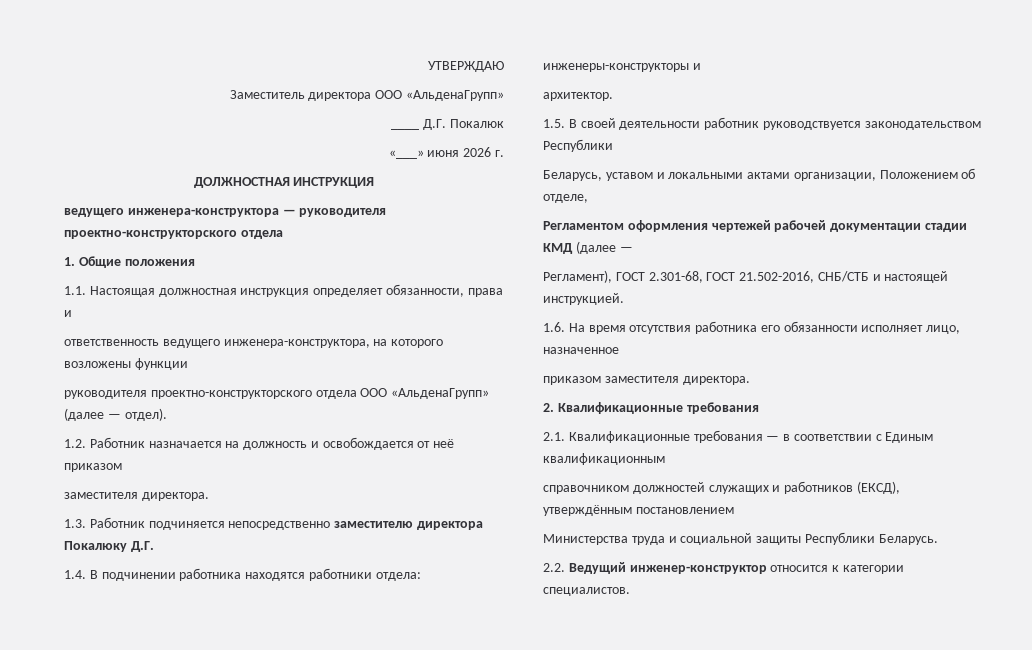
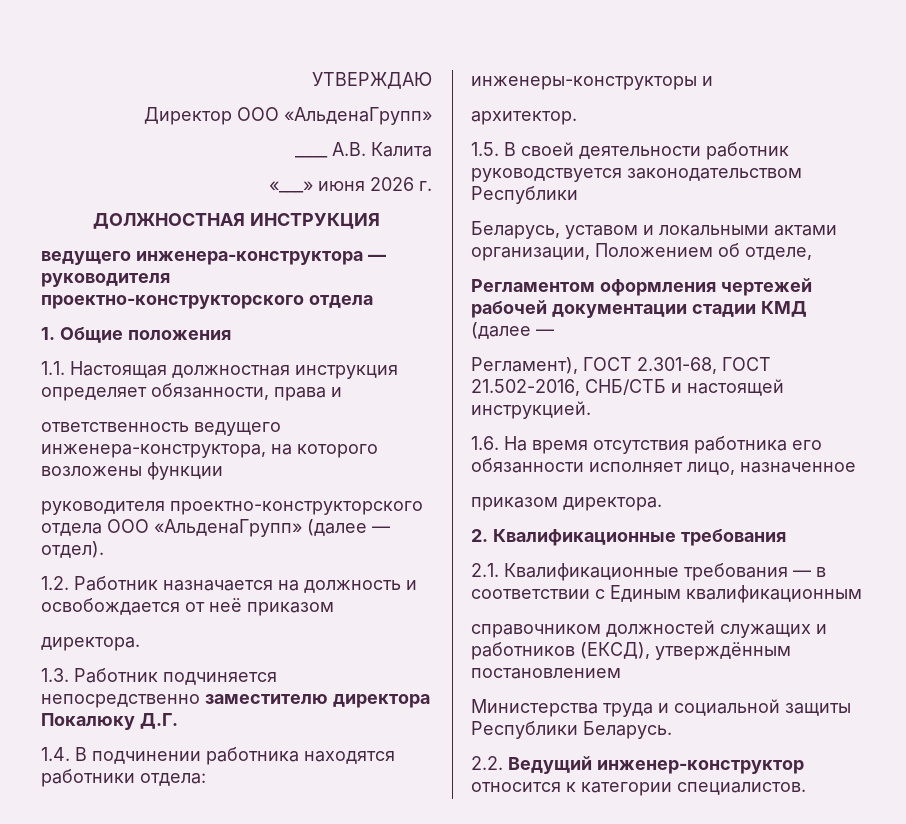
- Заместитель директора ООО «АльденаГрупп»
+ Директор ООО «АльденаГрупп»
- ____ Д.Г. Покалюк
+ ____ А.В. Калита
  1.2. Работник назначается на должность и освобождается от неё приказом
- заместителя директора.
+ директора.
- приказом заместителя директора.
+ приказом директора.

